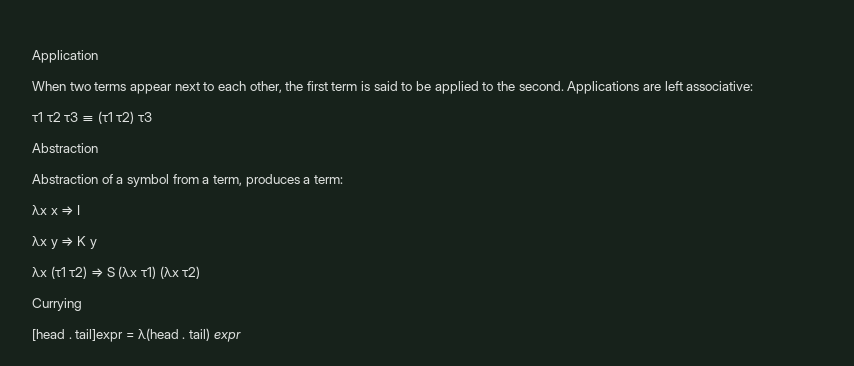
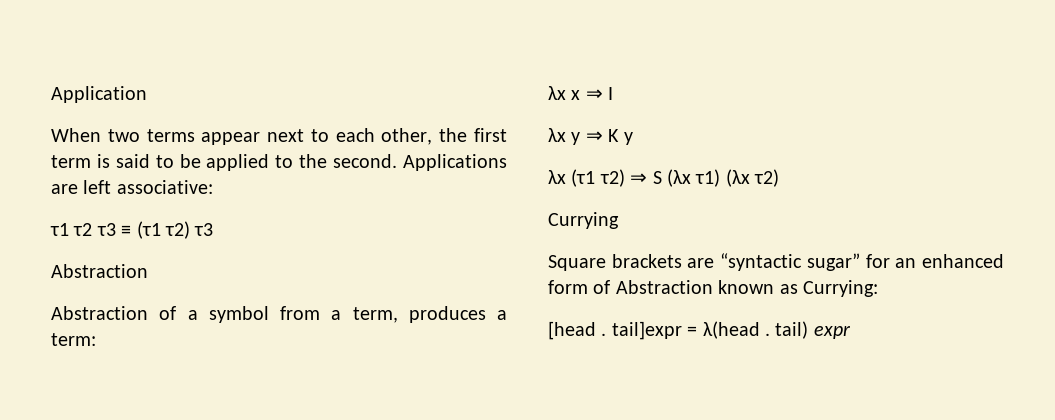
+ Square brackets are “syntactic sugar” for an enhanced form of Abstraction known as Currying:

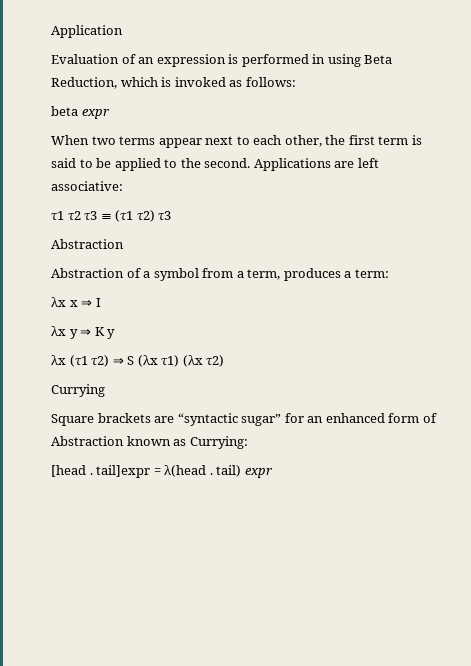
+ Evaluation of an expression is performed in using Beta Reduction, which is invoked as follows:
+ beta expr

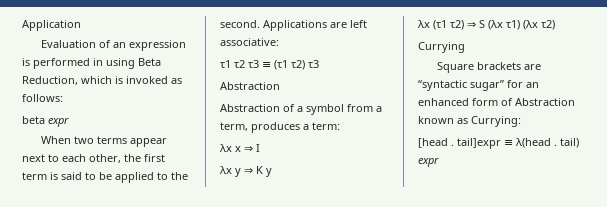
- [head . tail]expr = λ(head . tail) expr
+ [head . tail]expr ≡ λ(head . tail) expr

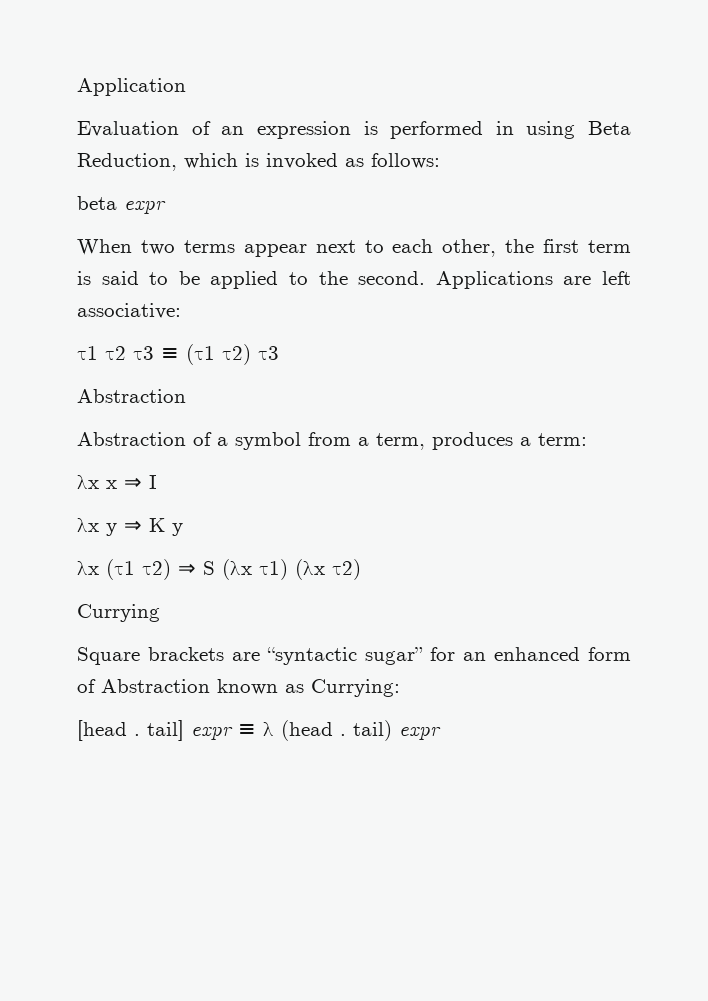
- [head . tail]expr ≡ λ(head . tail) expr
+ [head . tail] expr ≡ λ (head . tail) expr

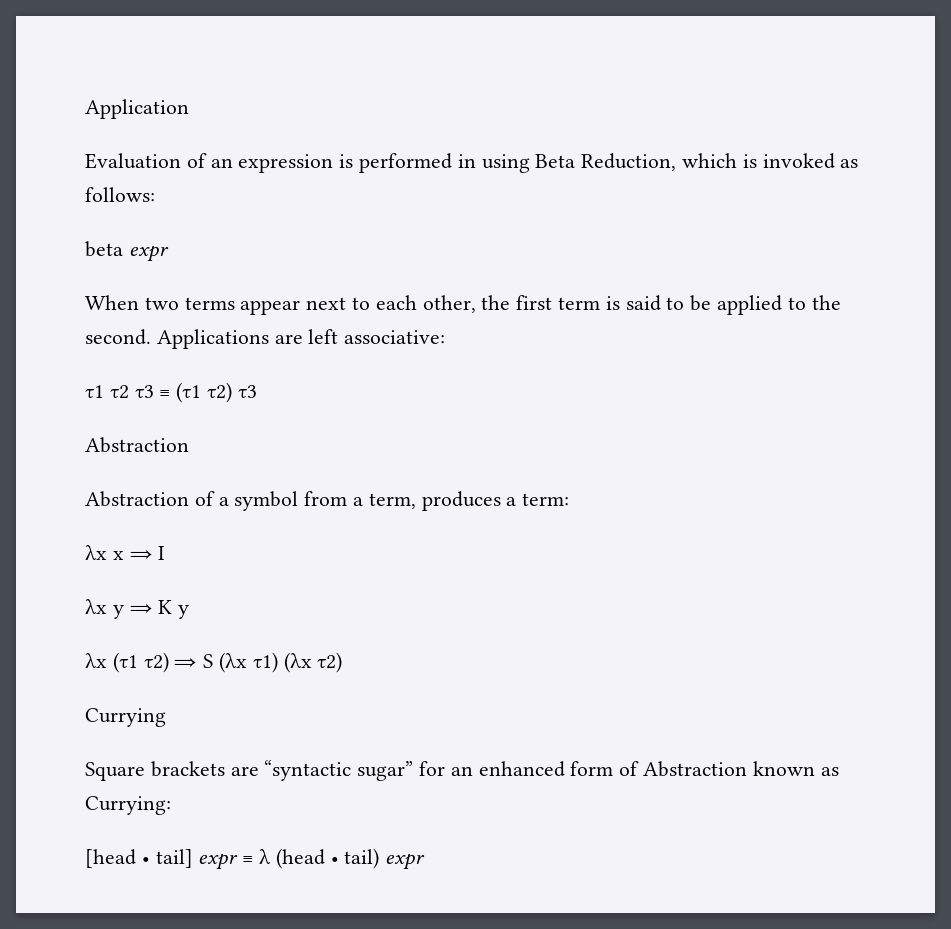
- [head . tail] expr ≡ λ (head . tail) expr
+ [head • tail] expr ≡ λ (head • tail) expr

